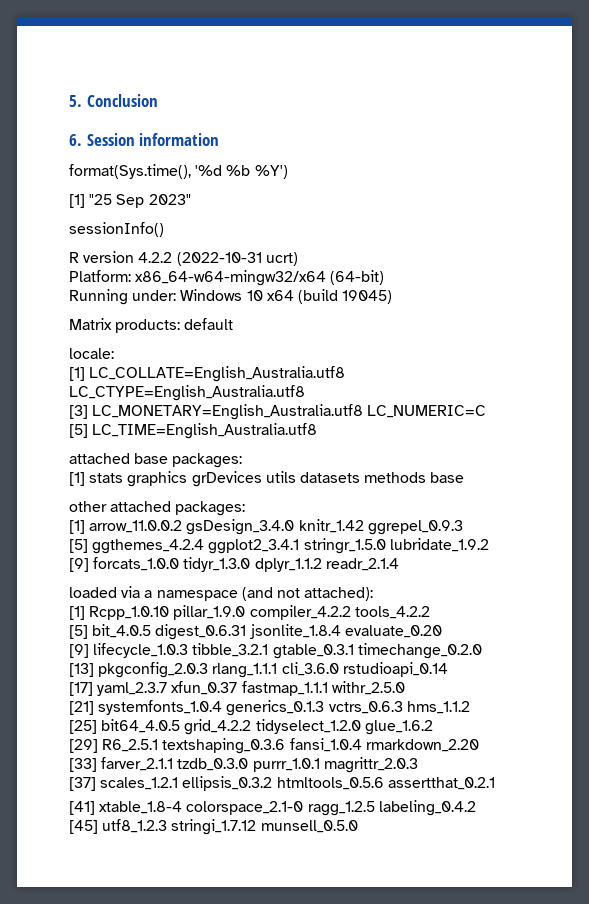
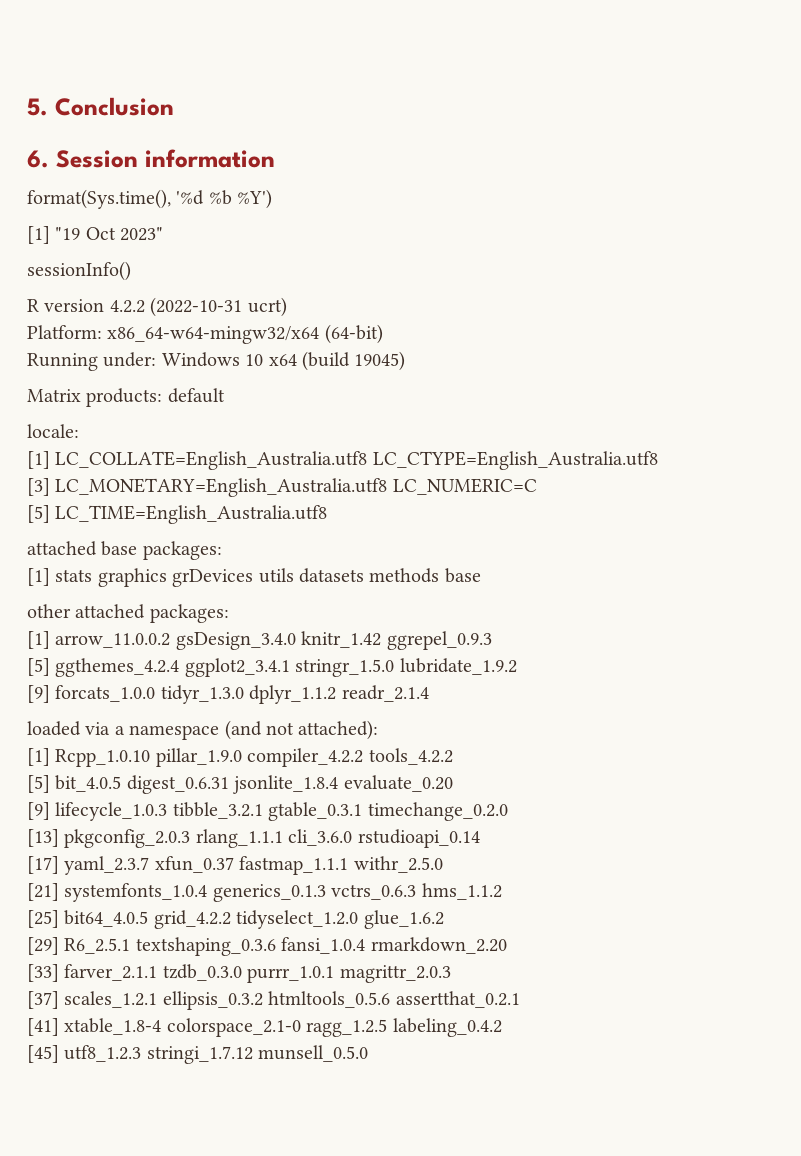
- [1] "25 Sep 2023"
+ [1] "19 Oct 2023"

